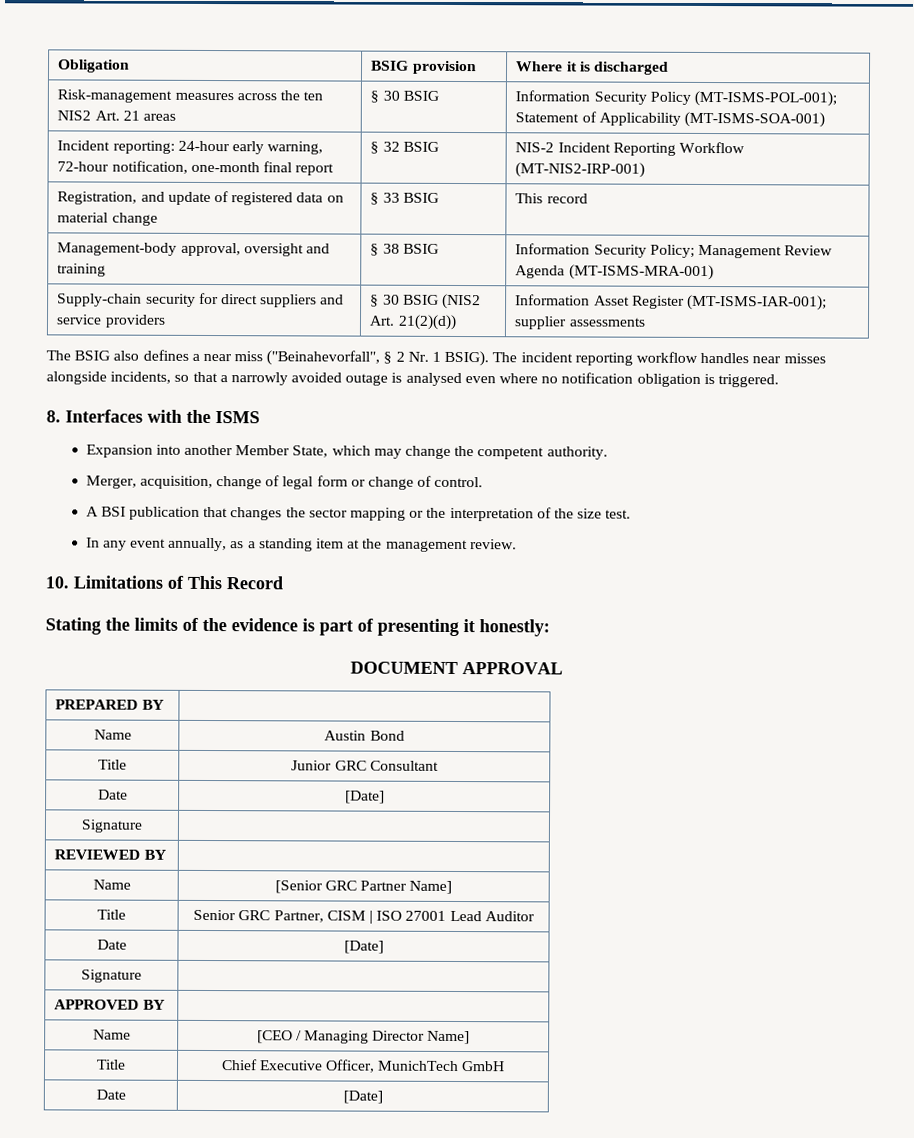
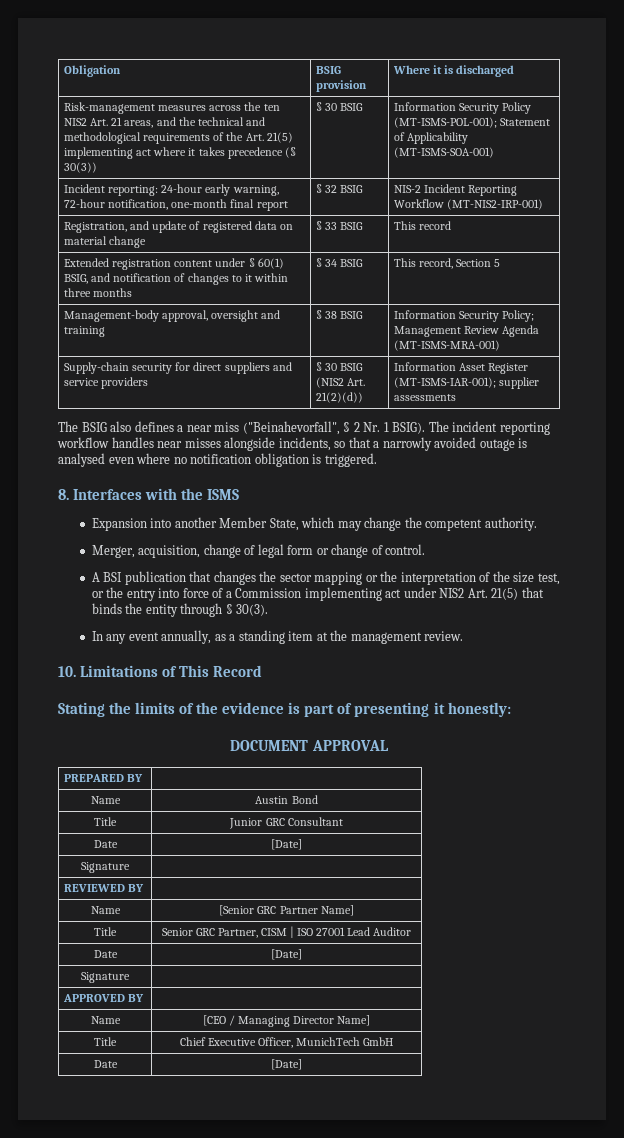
- Risk-management measures across the ten NIS2 Art. 21 areas | § 30 BSIG | Information Security Policy (MT-ISMS-POL-001); Statement of Applicability (MT-ISMS-SOA-001)
+ Risk-management measures across the ten NIS2 Art. 21 areas, and the technical and methodological requirements of the Art. 21(5) implementing act where it takes precedence (§ 30(3)) | § 30 BSIG | Information Security Policy (MT-ISMS-POL-001); Statement of Applicability (MT-ISMS-SOA-001)
+ Extended registration content under § 60(1) BSIG, and notification of changes to it within three months | § 34 BSIG | This record, Section 5
- A BSI publication that changes the sector mapping or the interpretation of the size test.
+ A BSI publication that changes the sector mapping or the interpretation of the size test, or the entry into force of a Commission implementing act under NIS2 Art. 21(5) that binds the entity through § 30(3).

